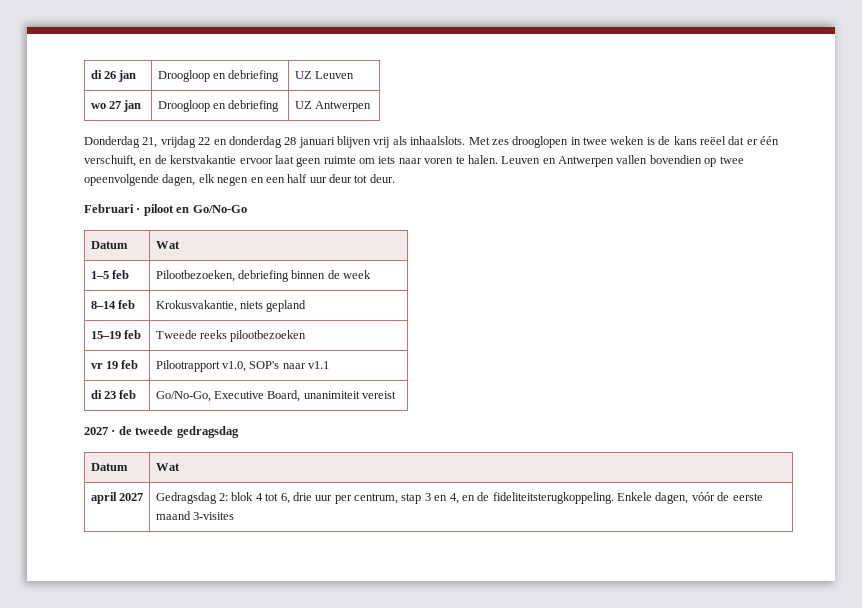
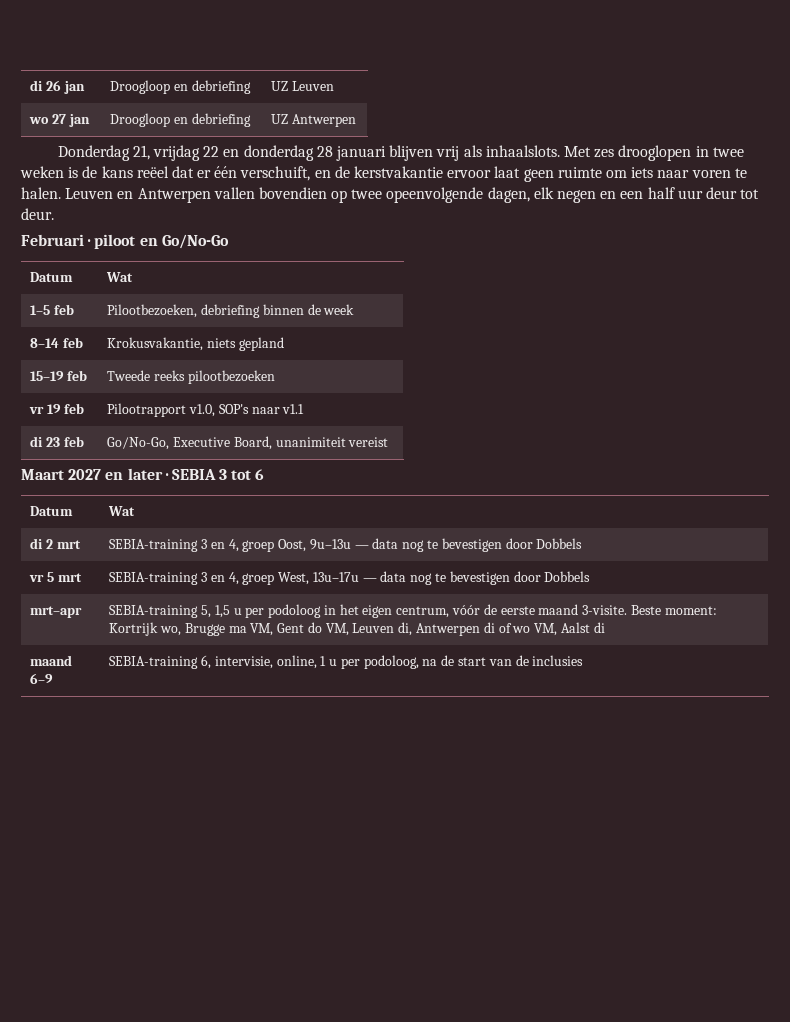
- 2027 · de tweede gedragsdag
+ Maart 2027 en later · SEBIA 3 tot 6
  Datum | Wat
- april 2027 | Gedragsdag 2: blok 4 tot 6, drie uur per centrum, stap 3 en 4, en de fideliteitsterugkoppeling. Enkele dagen, vóór de eerste maand 3-visites
+ di 2 mrt | SEBIA-training 3 en 4, groep Oost, 9u–13u — data nog te bevestigen door Dobbels
+ vr 5 mrt | SEBIA-training 3 en 4, groep West, 13u–17u — data nog te bevestigen door Dobbels
+ mrt–apr | SEBIA-training 5, 1,5 u per podoloog in het eigen centrum, vóór de eerste maand 3-visite. Beste moment: Kortrijk wo, Brugge ma VM, Gent do VM, Leuven di, Antwerpen di of wo VM, Aalst di
+ maand 6–9 | SEBIA-training 6, intervisie, online, 1 u per podoloog, na de start van de inclusies

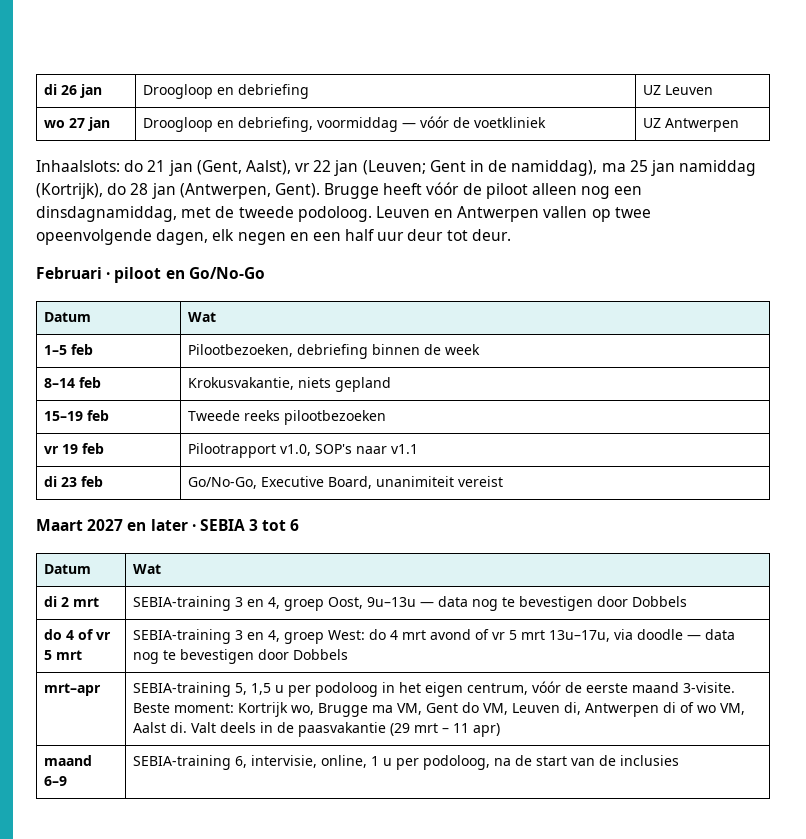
- wo 27 jan | Droogloop en debriefing | UZ Antwerpen
- Donderdag 21, vrijdag 22 en donderdag 28 januari blijven vrij als inhaalslots. Met zes drooglopen in twee weken is de kans reëel dat er één verschuift, en de kerstvakantie ervoor laat geen ruimte om iets naar voren te halen.
+ wo 27 jan | Droogloop en debriefing, voormiddag — vóór de voetkliniek | UZ Antwerpen
+ Inhaalslots: do 21 jan (Gent, Aalst), vr 22 jan (Leuven; Gent in de namiddag), ma 25 jan namiddag (Kortrijk), do 28 jan (Antwerpen, Gent). Brugge heeft vóór de piloot alleen nog een dinsdagnamiddag, met de tweede podoloog.
- Leuven en Antwerpen vallen bovendien op twee opeenvolgende dagen, elk negen en een half uur deur tot deur.
+ Leuven en Antwerpen vallen op twee opeenvolgende dagen, elk negen en een half uur deur tot deur.
- vr 5 mrt | SEBIA-training 3 en 4, groep West, 13u–17u — data nog te bevestigen door Dobbels
+ do 4 of vr 5 mrt | SEBIA-training 3 en 4, groep West: do 4 mrt avond of vr 5 mrt 13u–17u, via doodle — data nog te bevestigen door Dobbels
- Beste moment: Kortrijk wo, Brugge ma VM, Gent do VM, Leuven di, Antwerpen di of wo VM, Aalst di
+ Beste moment: Kortrijk wo, Brugge ma VM, Gent do VM, Leuven di, Antwerpen di of wo VM, Aalst di. Valt deels in de paasvakantie (29 mrt – 11 apr)

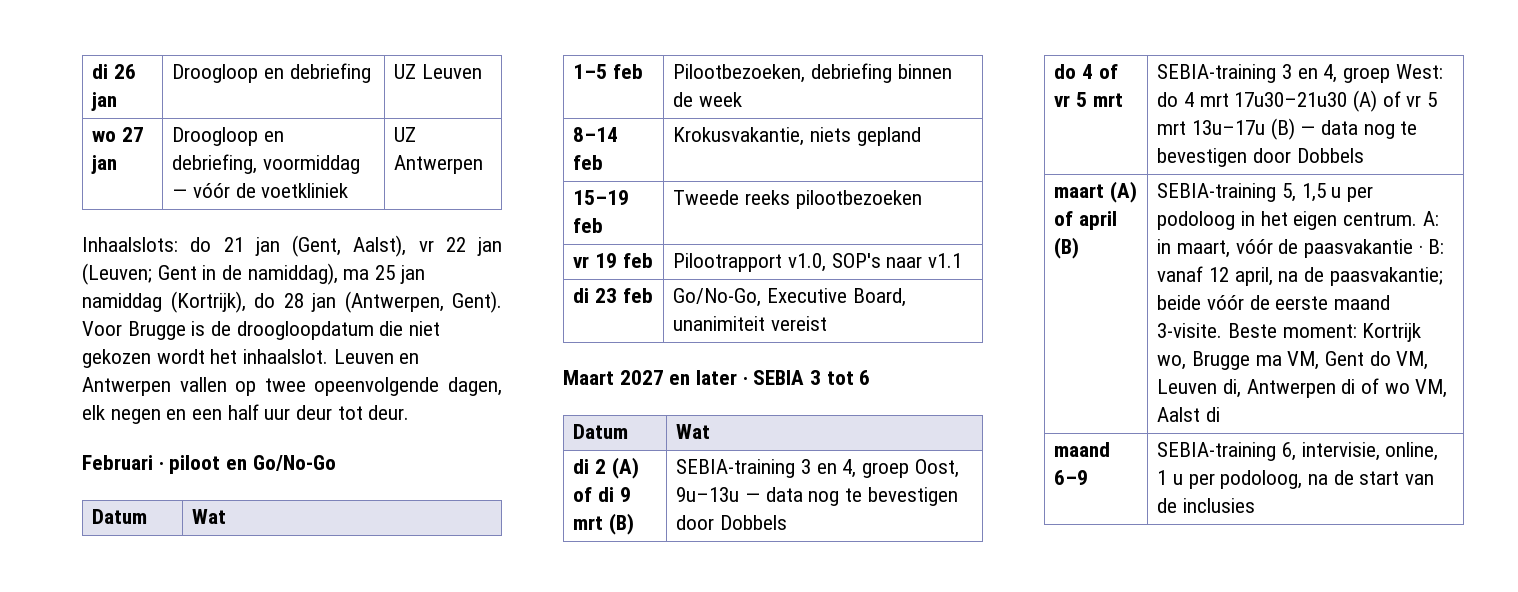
- Brugge heeft vóór de piloot alleen nog een dinsdagnamiddag, met de tweede podoloog.
+ Voor Brugge is de droogloopdatum die niet gekozen wordt het inhaalslot.
- di 2 mrt | SEBIA-training 3 en 4, groep Oost, 9u–13u — data nog te bevestigen door Dobbels
+ di 2 (A) of di 9 mrt (B) | SEBIA-training 3 en 4, groep Oost, 9u–13u — data nog te bevestigen door Dobbels
- do 4 of vr 5 mrt | SEBIA-training 3 en 4, groep West: do 4 mrt avond of vr 5 mrt 13u–17u, via doodle — data nog te bevestigen door Dobbels
- mrt–apr
+ do 4 of vr 5 mrt | SEBIA-training 3 en 4, groep West: do 4 mrt 17u30–21u30 (A) of vr 5 mrt 13u–17u (B) — data nog te bevestigen door Dobbels
+ maart (A) of april (B)
- SEBIA-training 5, 1,5 u per podoloog in het eigen centrum, vóór de eerste maand 3-visite.
+ SEBIA-training 5, 1,5 u per podoloog in het eigen centrum. A: in maart, vóór de paasvakantie · B: vanaf 12 april, na de paasvakantie; beide vóór de eerste maand 3-visite.
- Beste moment: Kortrijk wo, Brugge ma VM, Gent do VM, Leuven di, Antwerpen di of wo VM, Aalst di. Valt deels in de paasvakantie (29 mrt – 11 apr)
+ Beste moment: Kortrijk wo, Brugge ma VM, Gent do VM, Leuven di, Antwerpen di of wo VM, Aalst di

